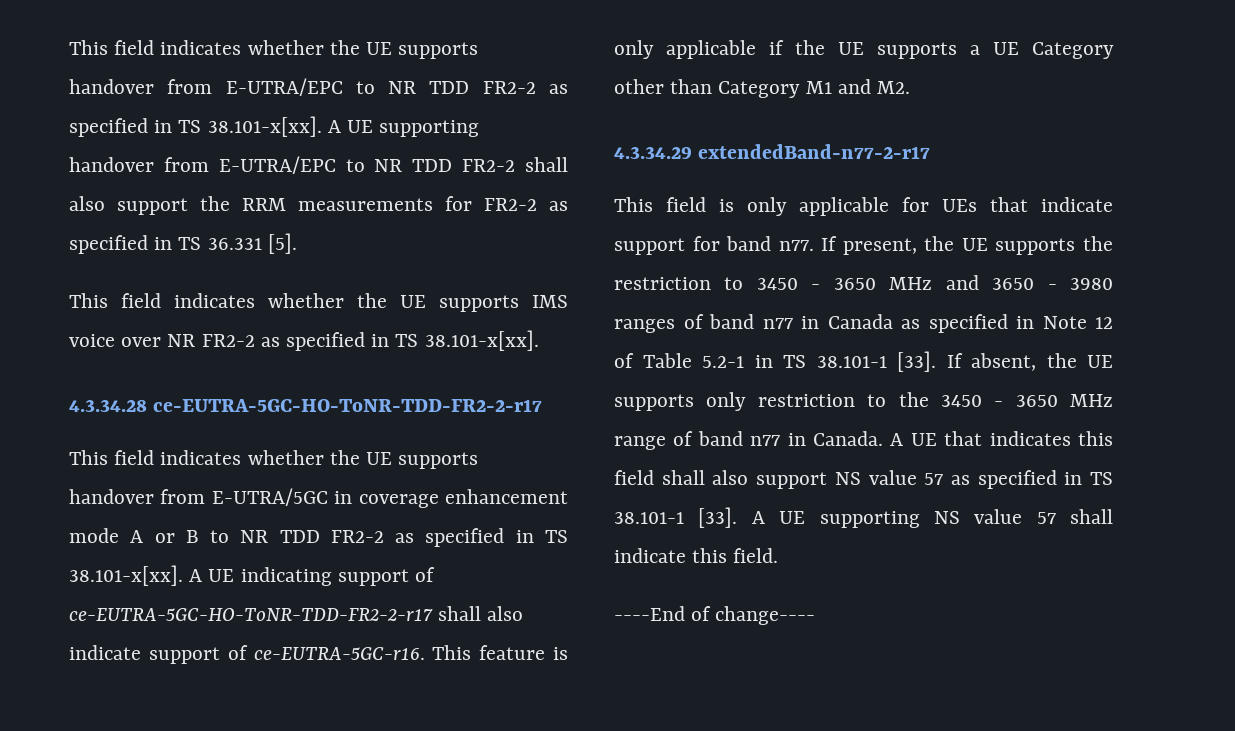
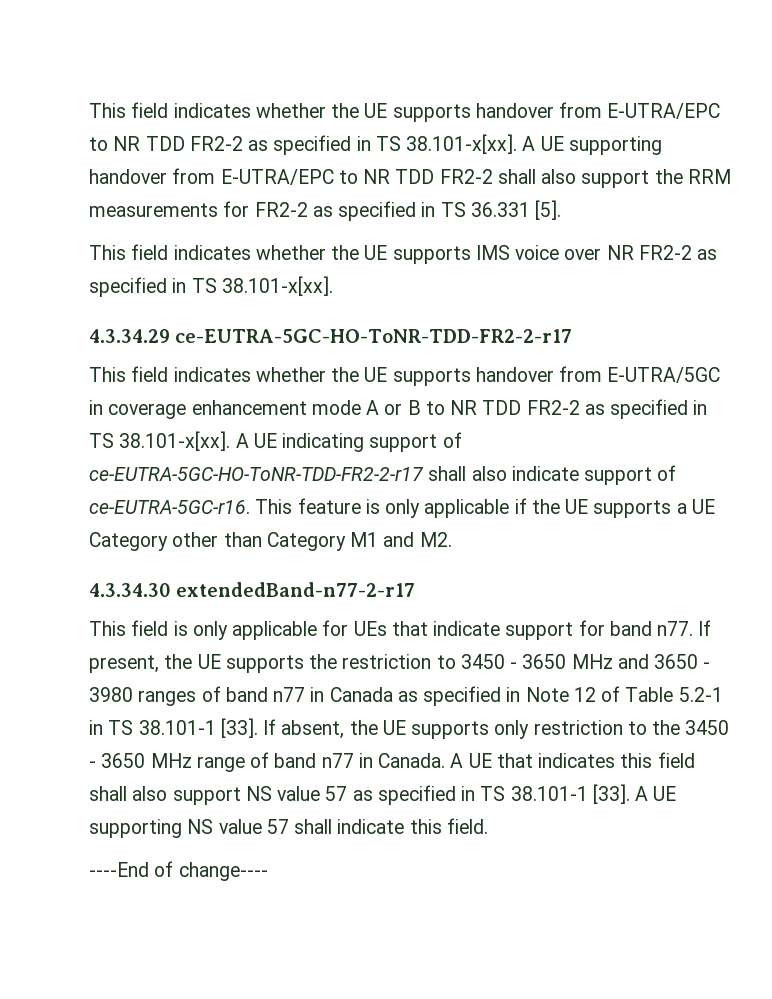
- 4.3.34.28 ce-EUTRA-5GC-HO-ToNR-TDD-FR2-2-r17
+ 4.3.34.29 ce-EUTRA-5GC-HO-ToNR-TDD-FR2-2-r17
- 4.3.34.29 extendedBand-n77-2-r17
+ 4.3.34.30 extendedBand-n77-2-r17

